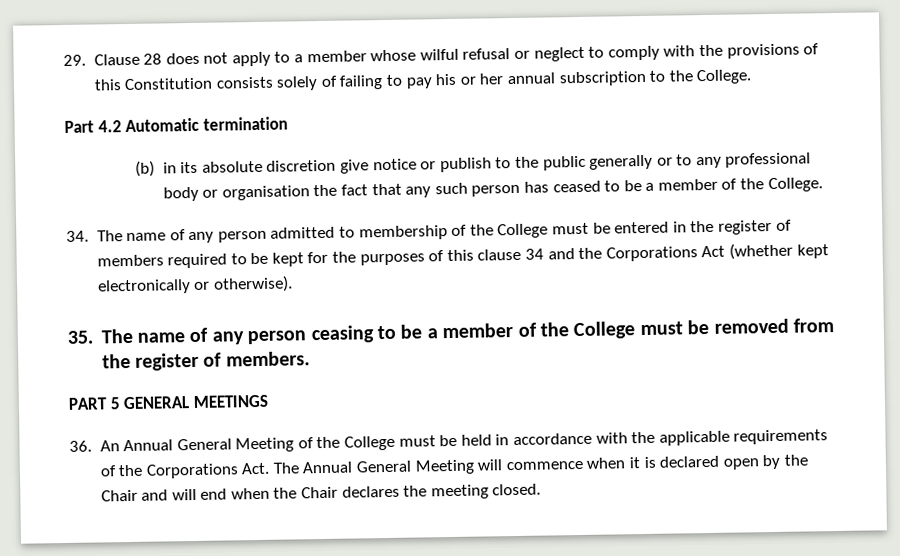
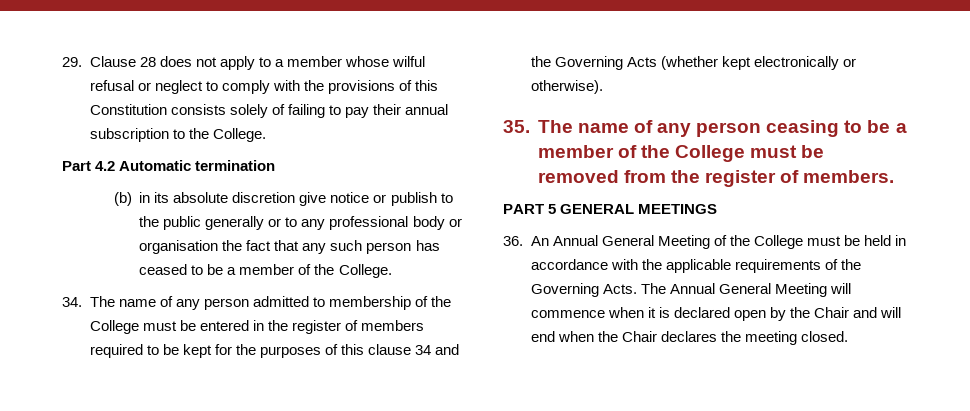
- 29. Clause 28 does not apply to a member whose wilful refusal or neglect to comply with the provisions of this Constitution consists solely of failing to pay his or her annual subscription to the College.
+ 29. Clause 28 does not apply to a member whose wilful refusal or neglect to comply with the provisions of this Constitution consists solely of failing to pay their annual subscription to the College.
- 34. The name of any person admitted to membership of the College must be entered in the register of members required to be kept for the purposes of this clause 34 and the Corporations Act (whether kept electronically or otherwise).
+ 34. The name of any person admitted to membership of the College must be entered in the register of members required to be kept for the purposes of this clause 34 and the Governing Acts (whether kept electronically or otherwise).
- 36. An Annual General Meeting of the College must be held in accordance with the applicable requirements of the Corporations Act. The Annual General Meeting will commence when it is declared open by the Chair and will end when the Chair declares the meeting closed.
+ 36. An Annual General Meeting of the College must be held in accordance with the applicable requirements of the Governing Acts. The Annual General Meeting will commence when it is declared open by the Chair and will end when the Chair declares the meeting closed.

